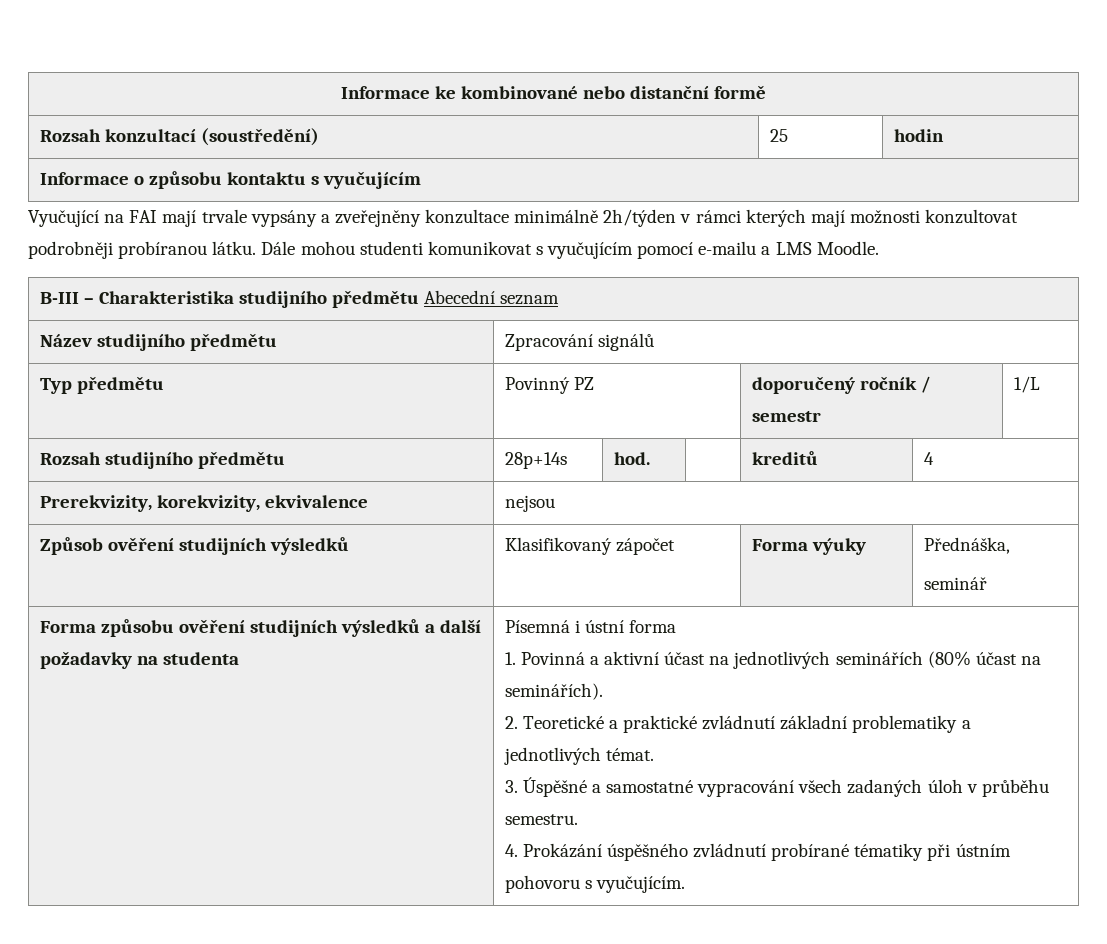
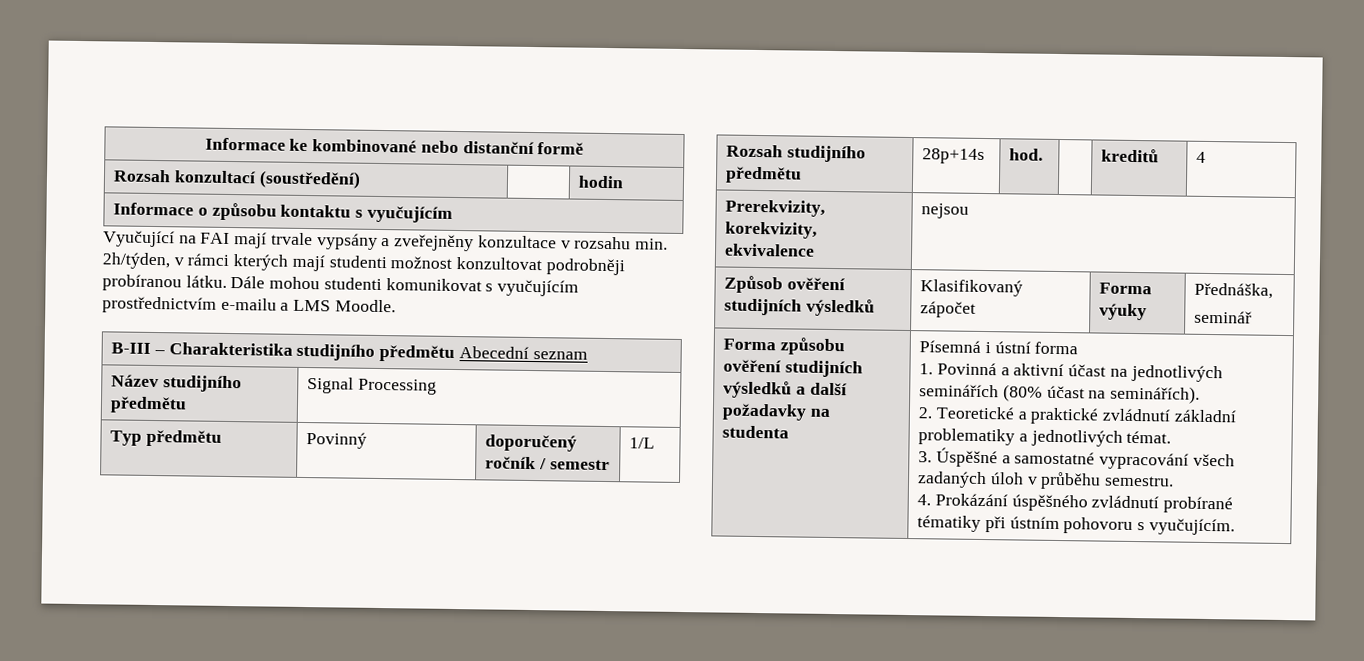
- Rozsah konzultací (soustředění) | 25 | hodin
+ Rozsah konzultací (soustředění) | | hodin
- Vyučující na FAI mají trvale vypsány a zveřejněny konzultace minimálně 2h/týden v rámci kterých mají možnosti konzultovat podrobněji probíranou látku.
+ Vyučující na FAI mají trvale vypsány a zveřejněny konzultace v rozsahu min. 2h/týden, v rámci kterých mají studenti možnost konzultovat podrobněji probíranou látku.
- Dále mohou studenti komunikovat s vyučujícím pomocí e-mailu a LMS Moodle.
+ Dále mohou studenti komunikovat s vyučujícím prostřednictvím e-mailu a LMS Moodle.
- Název studijního předmětu | Zpracování signálů
+ Název studijního předmětu | Signal Processing
- Typ předmětu | Povinný PZ | doporučený ročník / semestr | 1/L
+ Typ předmětu | Povinný | doporučený ročník / semestr | 1/L

